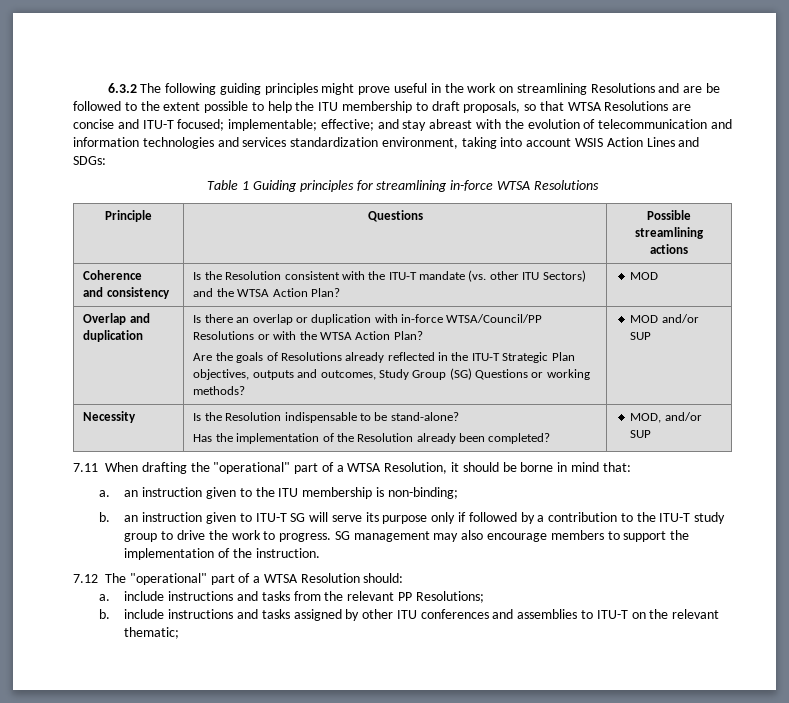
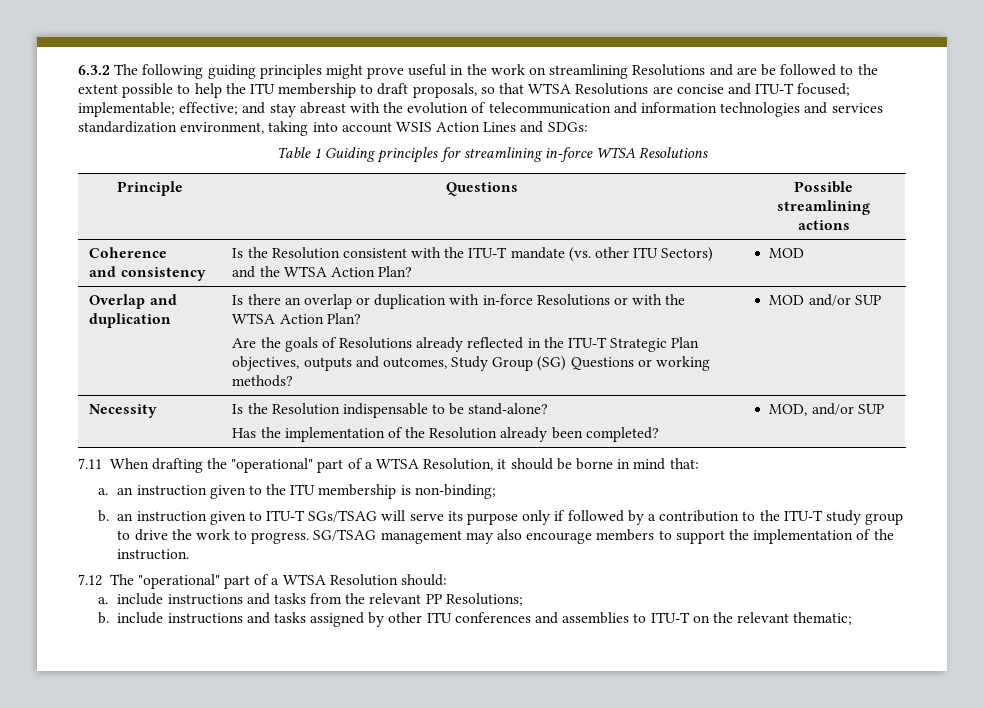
- Is there an overlap or duplication with in-force WTSA/Council/PP Resolutions or with the WTSA Action Plan?
+ Is there an overlap or duplication with in-force Resolutions or with the WTSA Action Plan?
- b. an instruction given to ITU-T SG will serve its purpose only if followed by a contribution to the ITU-T study group to drive the work to progress.
+ b. an instruction given to ITU-T SGs/TSAG will serve its purpose only if followed by a contribution to the ITU-T study group to drive the work to progress.
- SG management may also encourage members to support the implementation of the instruction.
+ SG/TSAG management may also encourage members to support the implementation of the instruction.

